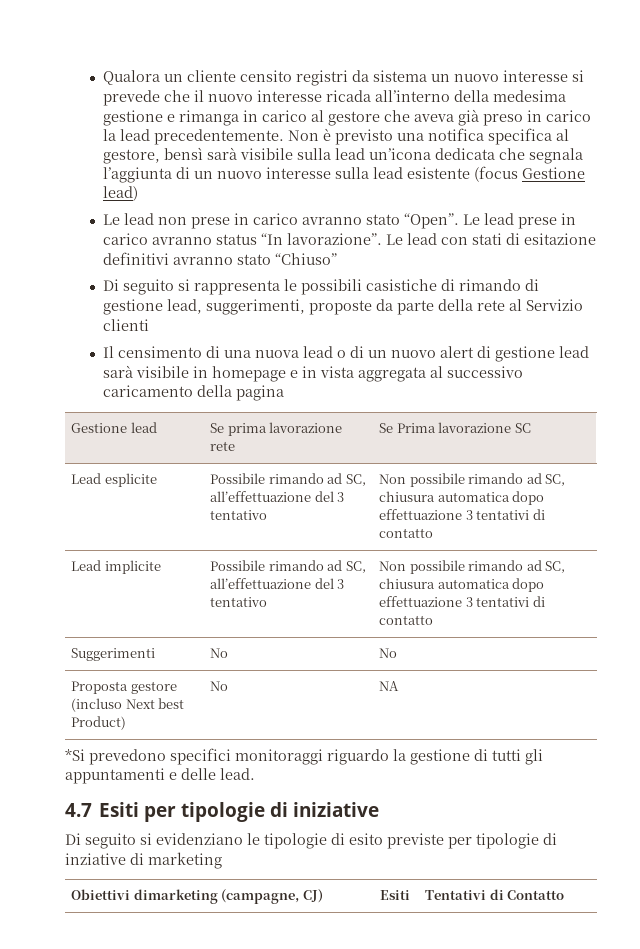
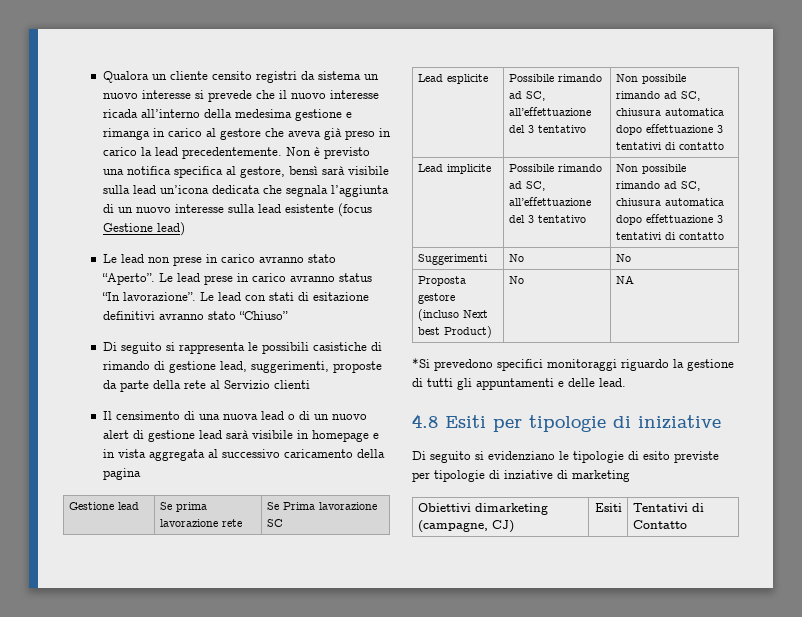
- Le lead non prese in carico avranno stato “Open”.
+ Le lead non prese in carico avranno stato “Aperto”.
- 4.7 Esiti per tipologie di iniziative
+ 4.8 Esiti per tipologie di iniziative

